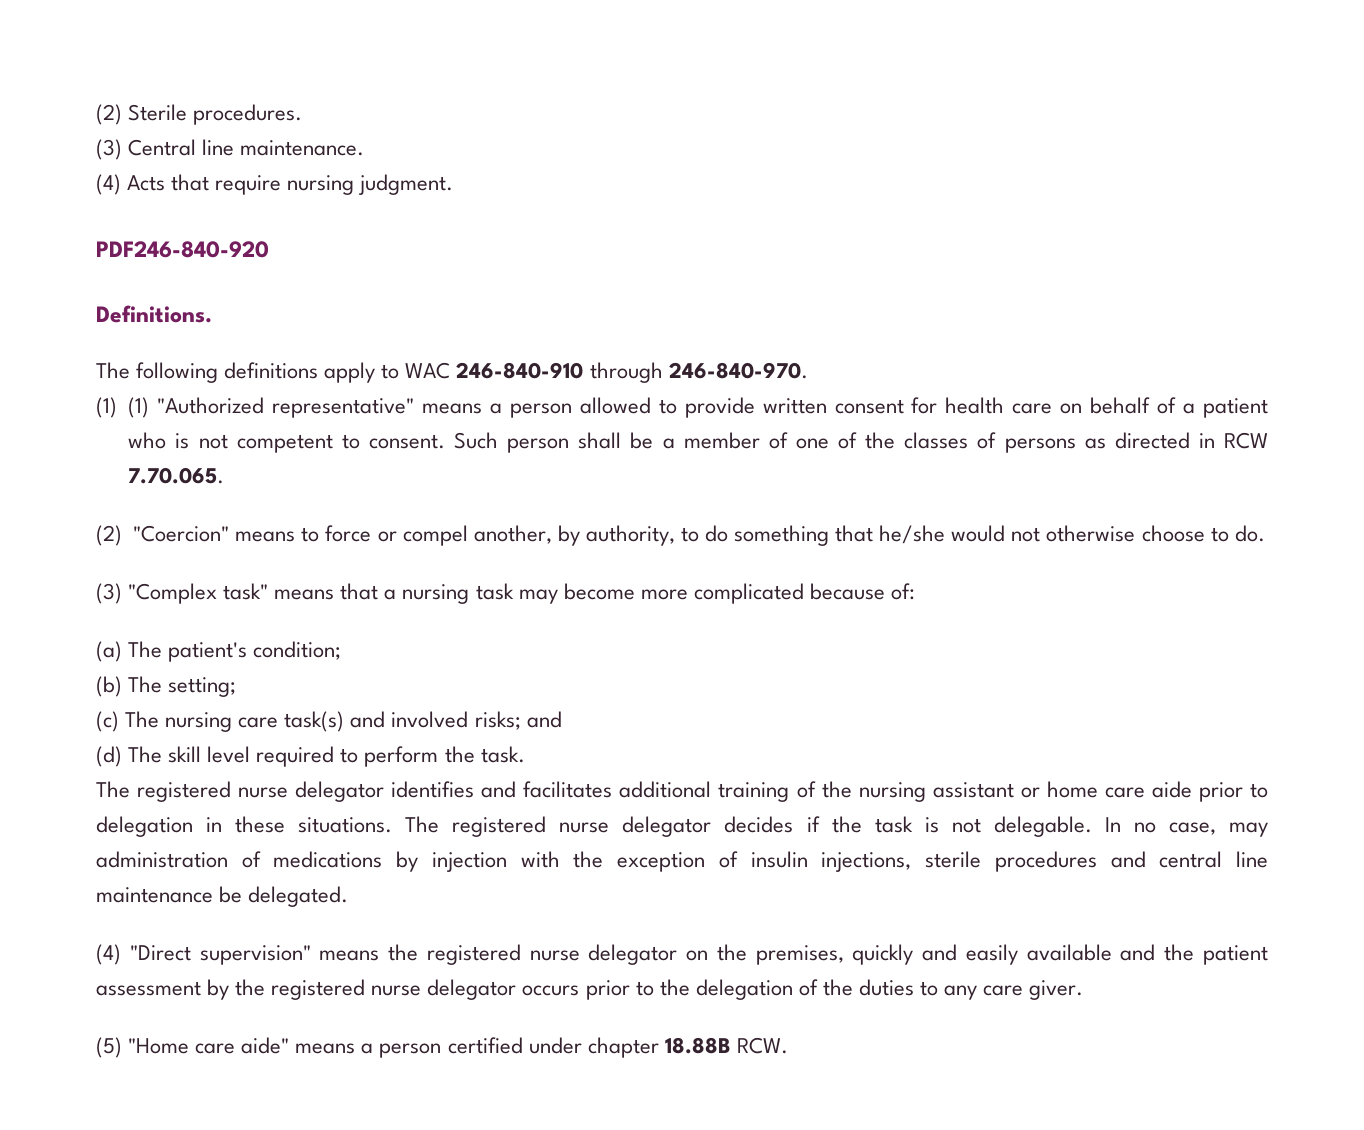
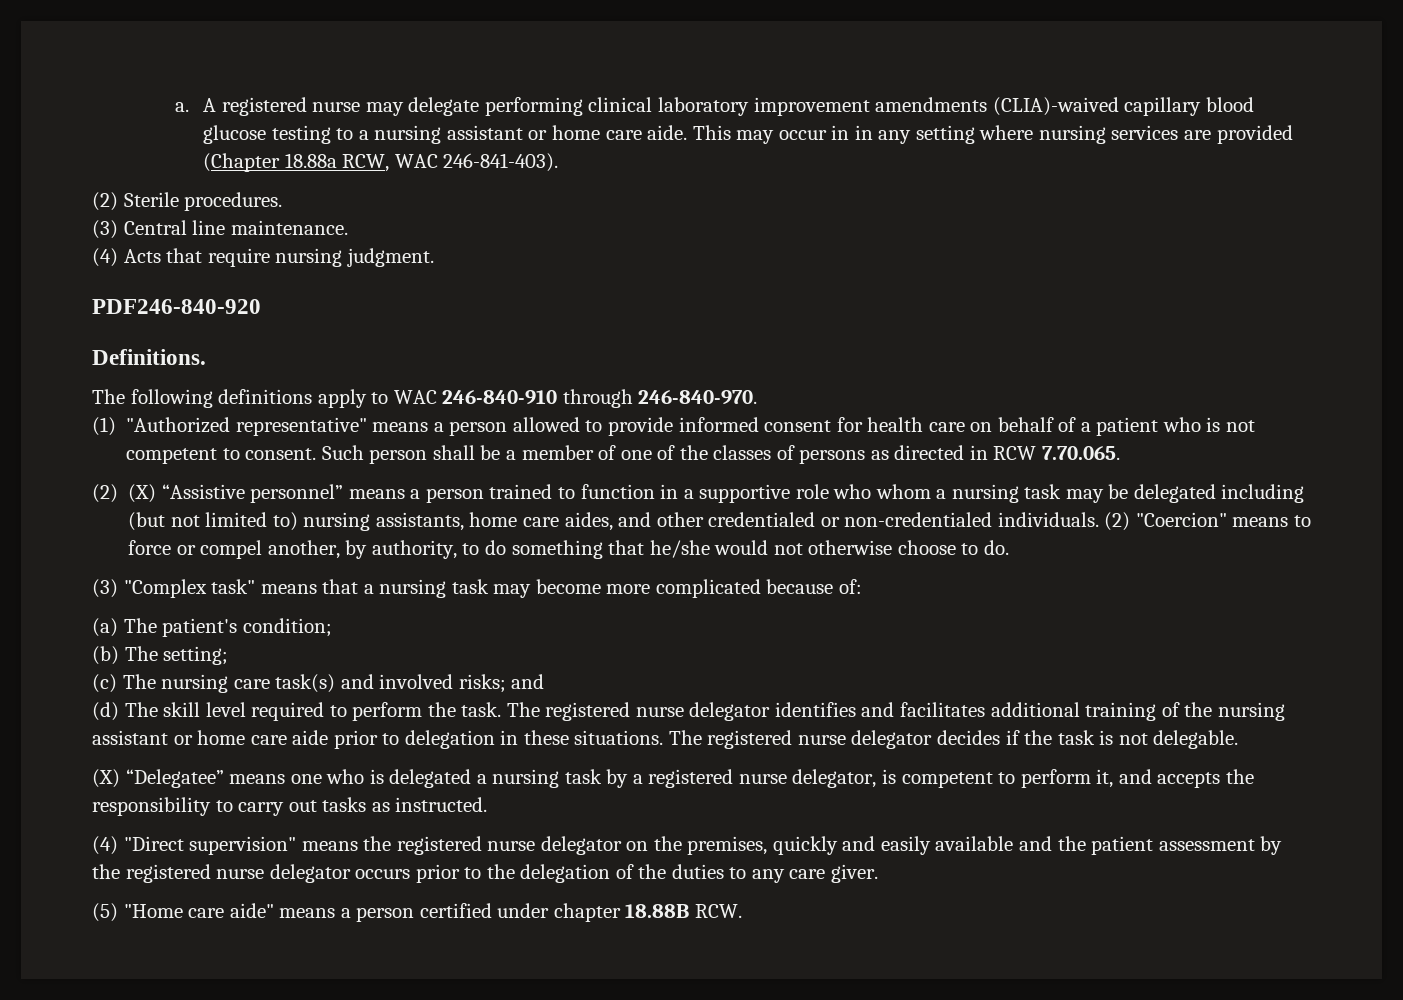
+ a. A registered nurse may delegate performing clinical laboratory improvement amendments (CLIA)-waived capillary blood glucose testing to a nursing assistant or home care aide. This may occur in in any setting where nursing services are provided (Chapter 18.88a RCW, WAC 246-841-403).
- (1) (1) "Authorized representative" means a person allowed to provide written consent for health care on behalf of a patient who is not competent to consent.
+ (1) "Authorized representative" means a person allowed to provide informed consent for health care on behalf of a patient who is not competent to consent.
- (2) "Coercion" means to force or compel another, by authority, to do something that he/she would not otherwise choose to do.
+ (2) (X) “Assistive personnel” means a person trained to function in a supportive role who whom a nursing task may be delegated including (but not limited to) nursing assistants, home care aides, and other credentialed or non-credentialed individuals. (2) "Coercion" means to force or compel another, by authority, to do something that he/she would not otherwise choose to do.
- (d) The skill level required to perform the task.
- The registered nurse delegator identifies and facilitates additional training of the nursing assistant or home care aide prior to delegation in these situations.
+ (d) The skill level required to perform the task. The registered nurse delegator identifies and facilitates additional training of the nursing assistant or home care aide prior to delegation in these situations.
- The registered nurse delegator decides if the task is not delegable. In no case, may administration of medications by injection with the exception of insulin injections, sterile procedures and central line maintenance be delegated.
+ The registered nurse delegator decides if the task is not delegable.
+ (X) “Delegatee” means one who is delegated a nursing task by a registered nurse delegator, is competent to perform it, and accepts the responsibility to carry out tasks as instructed.

